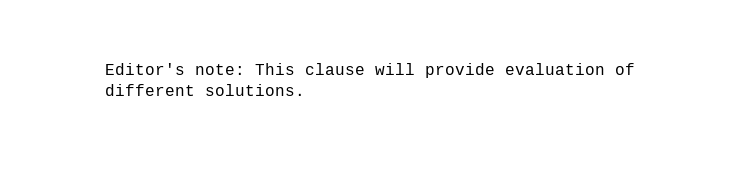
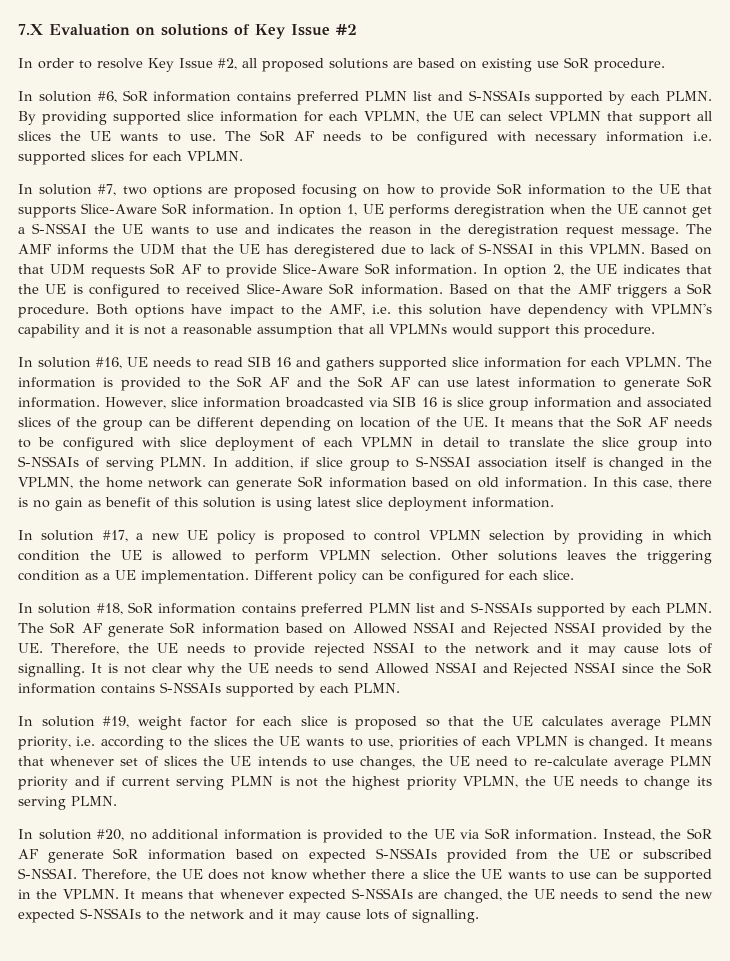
- Editor's note: This clause will provide evaluation of different solutions.
+ 7.X Evaluation on solutions of Key Issue #2
+ In order to resolve Key Issue #2, all proposed solutions are based on existing use SoR procedure.
+ In solution #6, SoR information contains preferred PLMN list and S-NSSAIs supported by each PLMN. By providing supported slice information for each VPLMN, the UE can select VPLMN that support all slices the UE wants to use. The SoR AF needs to be configured with necessary information i.e. supported slices for each VPLMN.
+ In solution #7, two options are proposed focusing on how to provide SoR information to the UE that supports Slice-Aware SoR information. In option 1, UE performs deregistration when the UE cannot get a S-NSSAI the UE wants to use and indicates the reason in the deregistration request message. The AMF informs the UDM that the UE has deregistered due to lack of S-NSSAI in this VPLMN. Based on that UDM requests SoR AF to provide Slice-Aware SoR information. In option 2, the UE indicates that the UE is configured to received Slice-Aware SoR information. Based on that the AMF triggers a SoR procedure. Both options have impact to the AMF, i.e. this solution have dependency with VPLMN's capability and it is not a reasonable assumption that all VPLMNs would support this procedure.
+ In solution #16, UE needs to read SIB 16 and gathers supported slice information for each VPLMN. The information is provided to the SoR AF and the SoR AF can use latest information to generate SoR information. However, slice information broadcasted via SIB 16 is slice group information and associated slices of the group can be different depending on location of the UE. It means that the SoR AF needs to be configured with slice deployment of each VPLMN in detail to translate the slice group into S-NSSAIs of serving PLMN. In addition, if slice group to S-NSSAI association itself is changed in the VPLMN, the home network can generate SoR information based on old information. In this case, there is no gain as benefit of this solution is using latest slice deployment information.
+ In solution #17, a new UE policy is proposed to control VPLMN selection by providing in which condition the UE is allowed to perform VPLMN selection. Other solutions leaves the triggering condition as a UE implementation. Different policy can be configured for each slice.
+ In solution #18, SoR information contains preferred PLMN list and S-NSSAIs supported by each PLMN. The SoR AF generate SoR information based on Allowed NSSAI and Rejected NSSAI provided by the UE. Therefore, the UE needs to provide rejected NSSAI to the network and it may cause lots of signalling. It is not clear why the UE needs to send Allowed NSSAI and Rejected NSSAI since the SoR information contains S-NSSAIs supported by each PLMN.
+ In solution #19, weight factor for each slice is proposed so that the UE calculates average PLMN priority, i.e. according to the slices the UE wants to use, priorities of each VPLMN is changed. It means that whenever set of slices the UE intends to use changes, the UE need to re-calculate average PLMN priority and if current serving PLMN is not the highest priority VPLMN, the UE needs to change its serving PLMN.
+ In solution #20, no additional information is provided to the UE via SoR information. Instead, the SoR AF generate SoR information based on expected S-NSSAIs provided from the UE or subscribed S-NSSAI. Therefore, the UE does not know whether there a slice the UE wants to use can be supported in the VPLMN. It means that whenever expected S-NSSAIs are changed, the UE needs to send the new expected S-NSSAIs to the network and it may cause lots of signalling.

